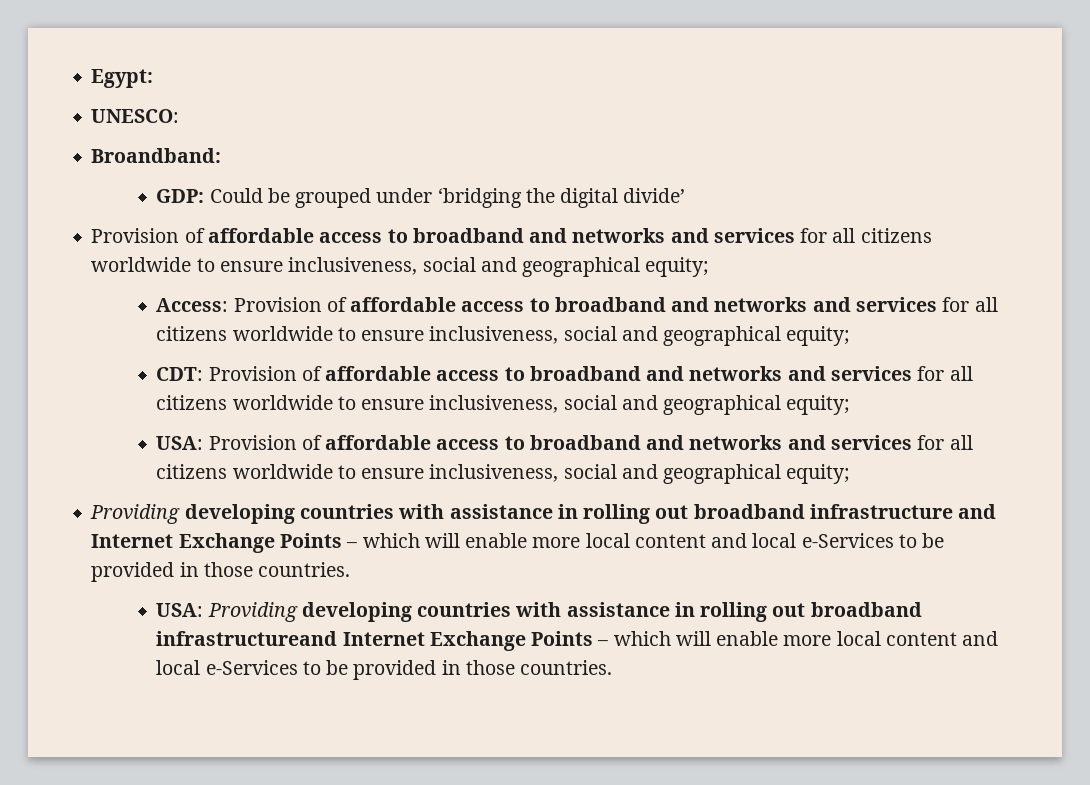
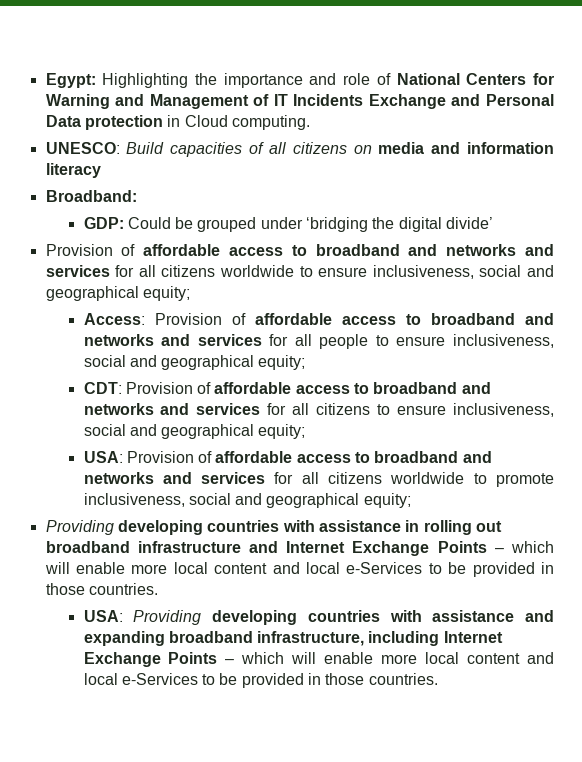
- Egypt:
- UNESCO:
- Broandband:
+ Egypt: Highlighting the importance and role of National Centers for Warning and Management of IT Incidents Exchange and Personal Data protection in Cloud computing.
+ UNESCO: Build capacities of all citizens on media and information literacy
+ Broadband:
- Access: Provision of affordable access to broadband and networks and services for all citizens worldwide to ensure inclusiveness, social and geographical equity;
+ Access: Provision of affordable access to broadband and networks and services for all people to ensure inclusiveness, social and geographical equity;
- CDT: Provision of affordable access to broadband and networks and services for all citizens worldwide to ensure inclusiveness, social and geographical equity;
+ CDT: Provision of affordable access to broadband and networks and services for all citizens to ensure inclusiveness, social and geographical equity;
- USA: Provision of affordable access to broadband and networks and services for all citizens worldwide to ensure inclusiveness, social and geographical equity;
+ USA: Provision of affordable access to broadband and networks and services for all citizens worldwide to promote inclusiveness, social and geographical equity;
- USA: Providing developing countries with assistance in rolling out broadband infrastructureand Internet Exchange Points – which will enable more local content and local e-Services to be provided in those countries.
+ USA: Providing developing countries with assistance and expanding broadband infrastructure, including Internet Exchange Points – which will enable more local content and local e-Services to be provided in those countries.

